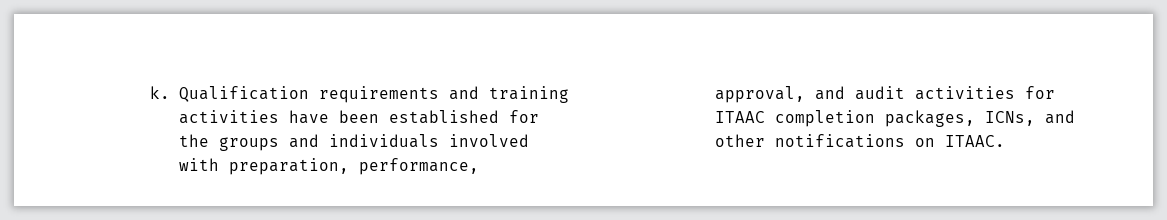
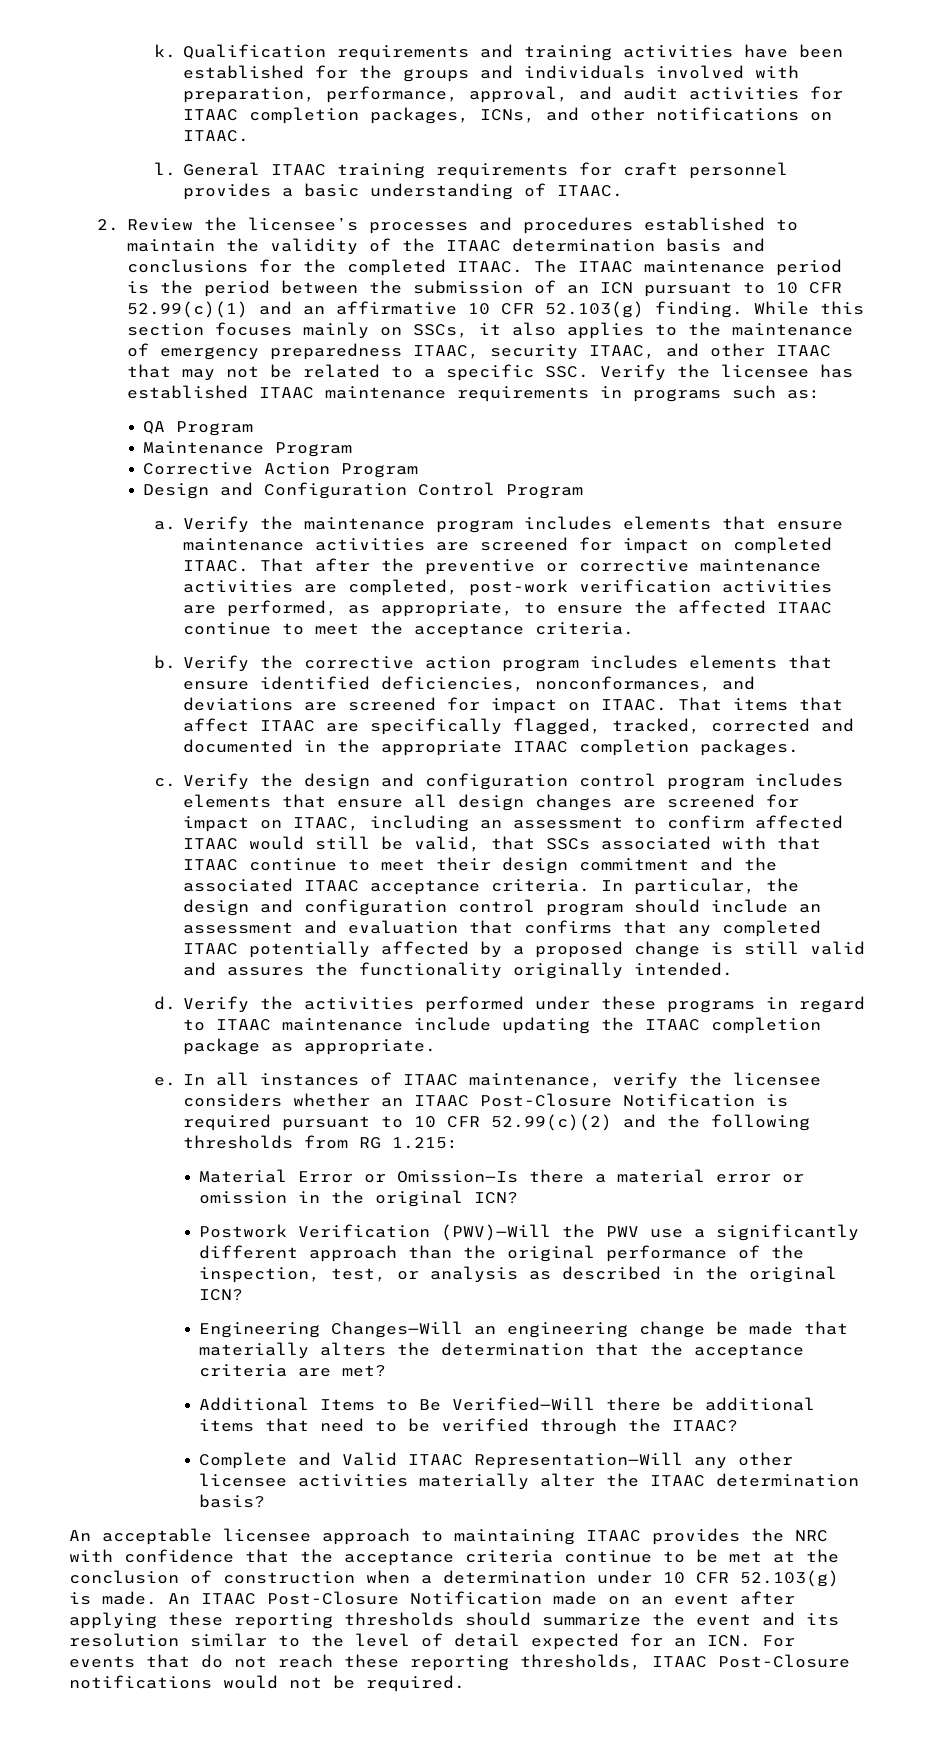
+ l. General ITAAC training requirements for craft personnel provides a basic understanding of ITAAC.
+ 2. Review the licensee’s processes and procedures established to maintain the validity of the ITAAC determination basis and conclusions for the completed ITAAC. The ITAAC maintenance period is the period between the submission of an ICN pursuant to 10 CFR 52.99(c)(1) and an affirmative 10 CFR 52.103(g) finding. While this section focuses mainly on SSCs, it also applies to the maintenance of emergency preparedness ITAAC, security ITAAC, and other ITAAC that may not be related to a specific SSC. Verify the licensee has established ITAAC maintenance requirements in programs such as:
+ QA Program
+ Maintenance Program
+ Corrective Action Program
+ Design and Configuration Control Program
+ a. Verify the maintenance program includes elements that ensure maintenance activities are screened for impact on completed ITAAC. That after the preventive or corrective maintenance activities are completed, post-work verification activities are performed, as appropriate, to ensure the affected ITAAC continue to meet the acceptance criteria.
+ b. Verify the corrective action program includes elements that ensure identified deficiencies, nonconformances, and deviations are screened for impact on ITAAC. That items that affect ITAAC are specifically flagged, tracked, corrected and documented in the appropriate ITAAC completion packages.
+ c. Verify the design and configuration control program includes elements that ensure all design changes are screened for impact on ITAAC, including an assessment to confirm affected ITAAC would still be valid, that SSCs associated with that ITAAC continue to meet their design commitment and the associated ITAAC acceptance criteria. In particular, the design and configuration control program should include an assessment and evaluation that confirms that any completed ITAAC potentially affected by a proposed change is still valid and assures the functionality originally intended.
+ d. Verify the activities performed under these programs in regard to ITAAC maintenance include updating the ITAAC completion package as appropriate.
+ e. In all instances of ITAAC maintenance, verify the licensee considers whether an ITAAC Post-Closure Notification is required pursuant to 10 CFR 52.99(c)(2) and the following thresholds from RG 1.215:
+ Material Error or Omission—Is there a material error or omission in the original ICN?
+ Postwork Verification (PWV)—Will the PWV use a significantly different approach than the original performance of the inspection, test, or analysis as described in the original ICN?
+ Engineering Changes—Will an engineering change be made that materially alters the determination that the acceptance criteria are met?
+ Additional Items to Be Verified—Will there be additional items that need to be verified through the ITAAC?
+ Complete and Valid ITAAC Representation—Will any other licensee activities materially alter the ITAAC determination basis?
+ An acceptable licensee approach to maintaining ITAAC provides the NRC with confidence that the acceptance criteria continue to be met at the conclusion of construction when a determination under 10 CFR 52.103(g) is made. An ITAAC Post-Closure Notification made on an event after applying these reporting thresholds should summarize the event and its resolution similar to the level of detail expected for an ICN. For events that do not reach these reporting thresholds, ITAAC Post-Closure notifications would not be required.

